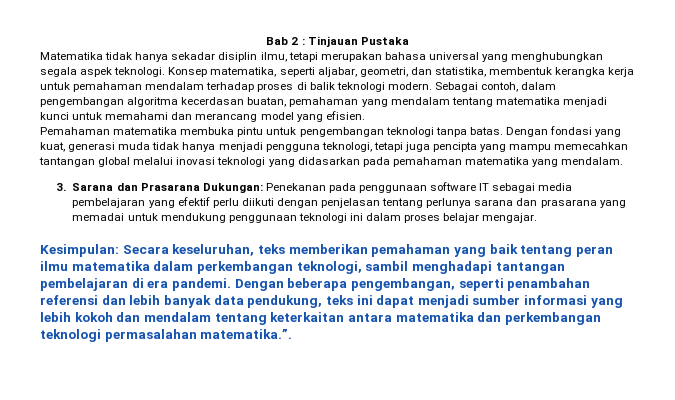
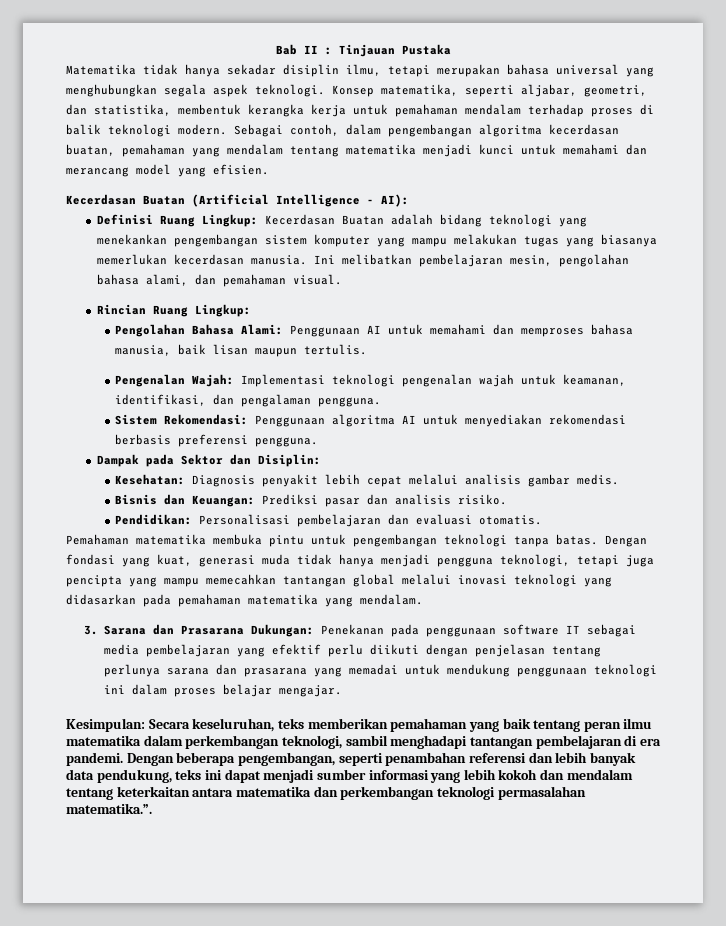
- Bab 2 : Tinjauan Pustaka
+ Bab II : Tinjauan Pustaka
+ Kecerdasan Buatan (Artificial Intelligence - AI):
+ Definisi Ruang Lingkup: Kecerdasan Buatan adalah bidang teknologi yang menekankan pengembangan sistem komputer yang mampu melakukan tugas yang biasanya memerlukan kecerdasan manusia. Ini melibatkan pembelajaran mesin, pengolahan bahasa alami, dan pemahaman visual.
+ Rincian Ruang Lingkup:
+ Pengolahan Bahasa Alami: Penggunaan AI untuk memahami dan memproses bahasa manusia, baik lisan maupun tertulis.
+ Pengenalan Wajah: Implementasi teknologi pengenalan wajah untuk keamanan, identifikasi, dan pengalaman pengguna.
+ Sistem Rekomendasi: Penggunaan algoritma AI untuk menyediakan rekomendasi berbasis preferensi pengguna.
+ Dampak pada Sektor dan Disiplin:
+ Kesehatan: Diagnosis penyakit lebih cepat melalui analisis gambar medis.
+ Bisnis dan Keuangan: Prediksi pasar dan analisis risiko.
+ Pendidikan: Personalisasi pembelajaran dan evaluasi otomatis.

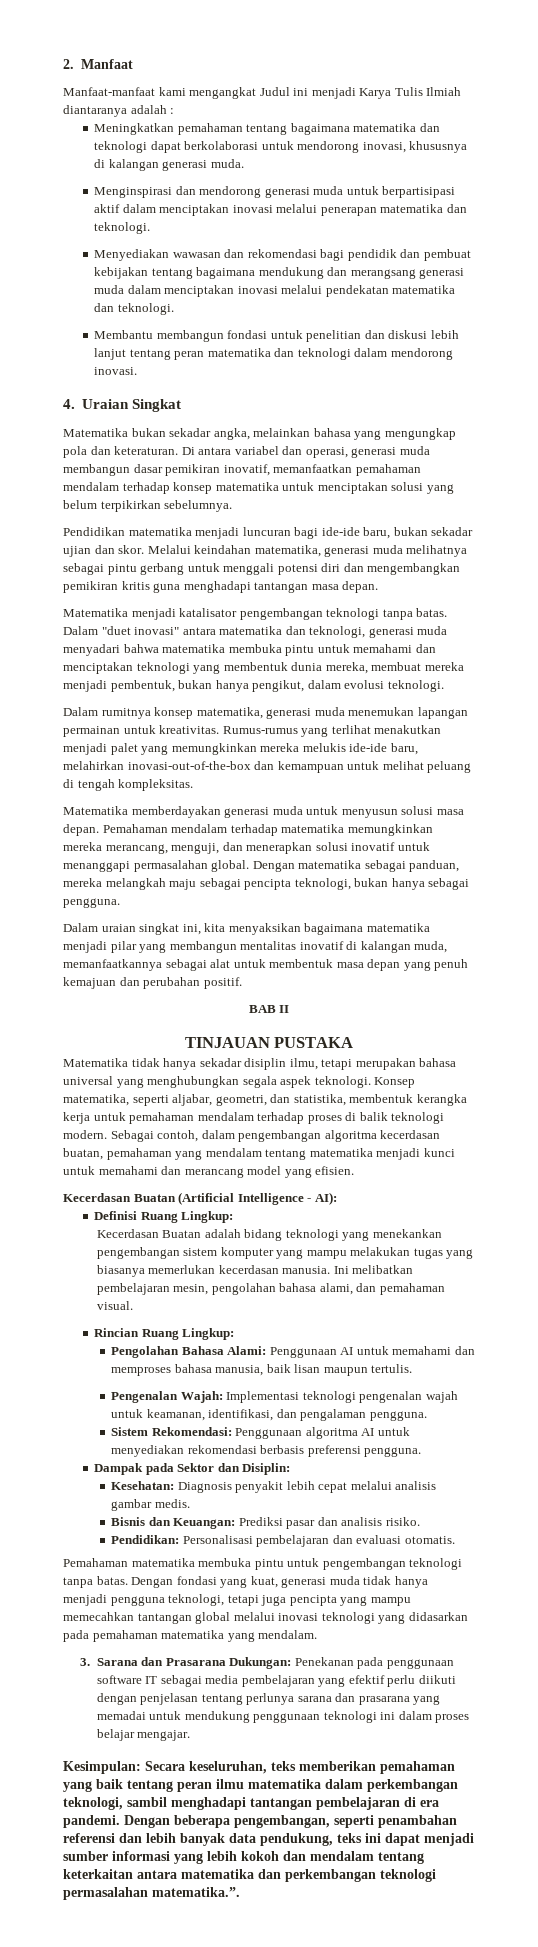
- Bab II : Tinjauan Pustaka
+ 2. Manfaat
+ Manfaat-manfaat kami mengangkat Judul ini menjadi Karya Tulis Ilmiah diantaranya adalah :
+ Meningkatkan pemahaman tentang bagaimana matematika dan teknologi dapat berkolaborasi untuk mendorong inovasi, khususnya di kalangan generasi muda.
+ Menginspirasi dan mendorong generasi muda untuk berpartisipasi aktif dalam menciptakan inovasi melalui penerapan matematika dan teknologi.
+ Menyediakan wawasan dan rekomendasi bagi pendidik dan pembuat kebijakan tentang bagaimana mendukung dan merangsang generasi muda dalam menciptakan inovasi melalui pendekatan matematika dan teknologi.
+ Membantu membangun fondasi untuk penelitian dan diskusi lebih lanjut tentang peran matematika dan teknologi dalam mendorong inovasi.
+ 4. Uraian Singkat
+ Matematika bukan sekadar angka, melainkan bahasa yang mengungkap pola dan keteraturan. Di antara variabel dan operasi, generasi muda membangun dasar pemikiran inovatif, memanfaatkan pemahaman mendalam terhadap konsep matematika untuk menciptakan solusi yang belum terpikirkan sebelumnya.
+ Pendidikan matematika menjadi luncuran bagi ide-ide baru, bukan sekadar ujian dan skor. Melalui keindahan matematika, generasi muda melihatnya sebagai pintu gerbang untuk menggali potensi diri dan mengembangkan pemikiran kritis guna menghadapi tantangan masa depan.
+ Matematika menjadi katalisator pengembangan teknologi tanpa batas. Dalam "duet inovasi" antara matematika dan teknologi, generasi muda menyadari bahwa matematika membuka pintu untuk memahami dan menciptakan teknologi yang membentuk dunia mereka, membuat mereka menjadi pembentuk, bukan hanya pengikut, dalam evolusi teknologi.
+ Dalam rumitnya konsep matematika, generasi muda menemukan lapangan permainan untuk kreativitas. Rumus-rumus yang terlihat menakutkan menjadi palet yang memungkinkan mereka melukis ide-ide baru, melahirkan inovasi-out-of-the-box dan kemampuan untuk melihat peluang di tengah kompleksitas.
+ Matematika memberdayakan generasi muda untuk menyusun solusi masa depan. Pemahaman mendalam terhadap matematika memungkinkan mereka merancang, menguji, dan menerapkan solusi inovatif untuk menanggapi permasalahan global. Dengan matematika sebagai panduan, mereka melangkah maju sebagai pencipta teknologi, bukan hanya sebagai pengguna.
+ Dalam uraian singkat ini, kita menyaksikan bagaimana matematika menjadi pilar yang membangun mentalitas inovatif di kalangan muda, memanfaatkannya sebagai alat untuk membentuk masa depan yang penuh kemajuan dan perubahan positif.
+ BAB II
+ TINJAUAN PUSTAKA
- Definisi Ruang Lingkup: Kecerdasan Buatan adalah bidang teknologi yang menekankan pengembangan sistem komputer yang mampu melakukan tugas yang biasanya memerlukan kecerdasan manusia.
+ Definisi Ruang Lingkup:
+ Kecerdasan Buatan adalah bidang teknologi yang menekankan pengembangan sistem komputer yang mampu melakukan tugas yang biasanya memerlukan kecerdasan manusia.

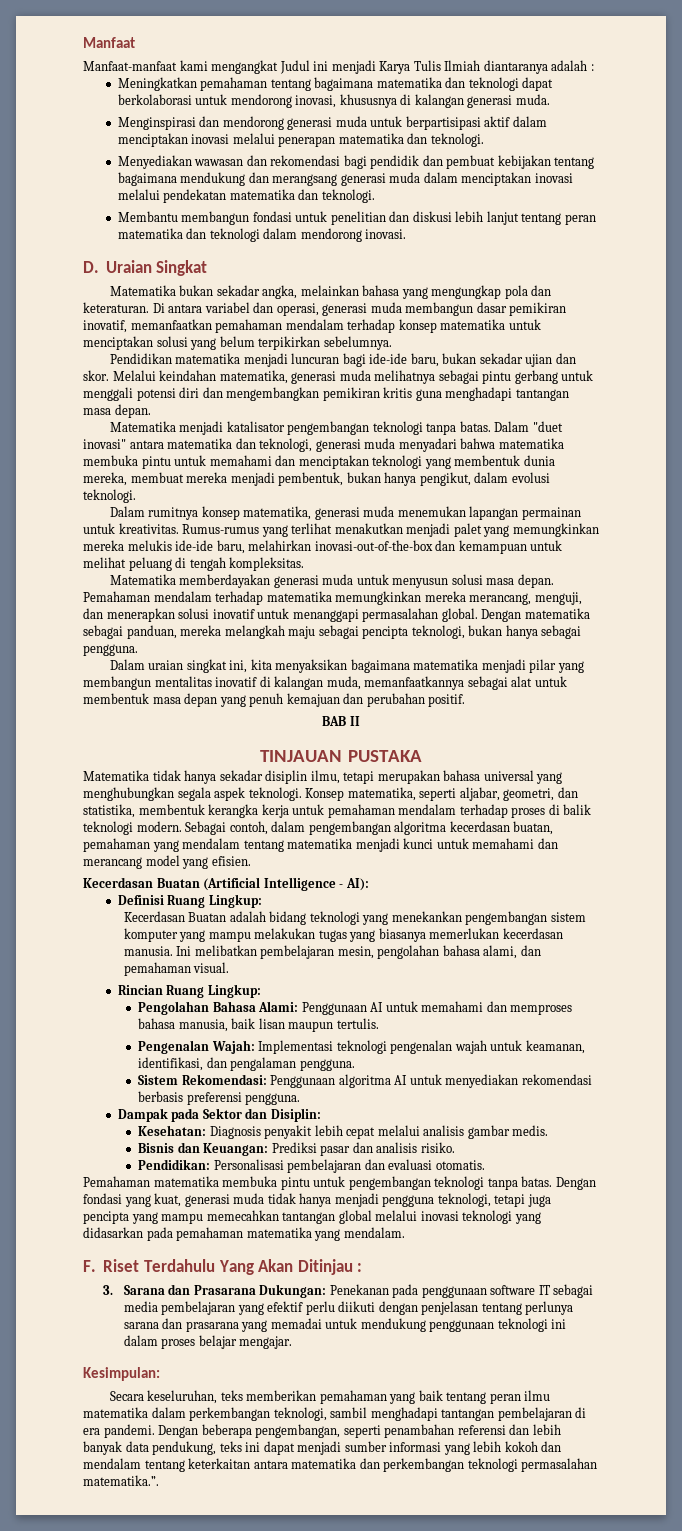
- 2. Manfaat
+ Manfaat
- 4. Uraian Singkat
+ D. Uraian Singkat
+ F. Riset Terdahulu Yang Akan Ditinjau :
- Kesimpulan: Secara keseluruhan, teks memberikan pemahaman yang baik tentang peran ilmu matematika dalam perkembangan teknologi, sambil menghadapi tantangan pembelajaran di era pandemi.
+ Kesimpulan:
+ Secara keseluruhan, teks memberikan pemahaman yang baik tentang peran ilmu matematika dalam perkembangan teknologi, sambil menghadapi tantangan pembelajaran di era pandemi.

